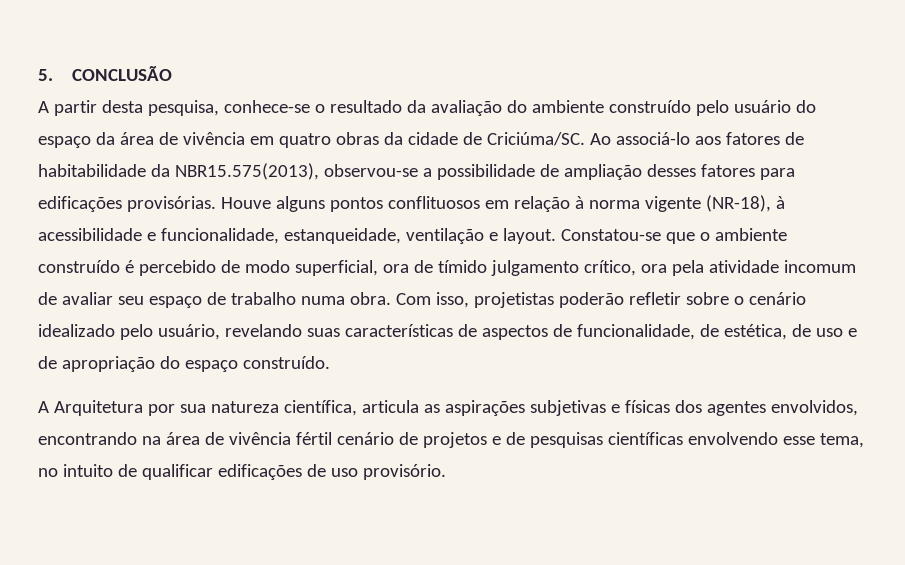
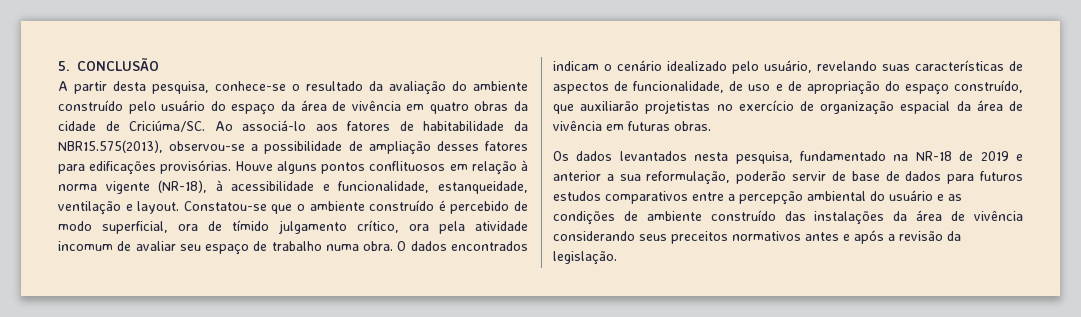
- Com isso, projetistas poderão refletir sobre o cenário idealizado pelo usuário, revelando suas características de aspectos de funcionalidade, de estética, de uso e de apropriação do espaço construído.
- A Arquitetura por sua natureza científica, articula as aspirações subjetivas e físicas dos agentes envolvidos, encontrando na área de vivência fértil cenário de projetos e de pesquisas científicas envolvendo esse tema, no intuito de qualificar edificações de uso provisório.
+ O dados encontrados indicam o cenário idealizado pelo usuário, revelando suas características de aspectos de funcionalidade, de uso e de apropriação do espaço construído, que auxiliarão projetistas no exercício de organização espacial da área de vivência em futuras obras.
+ Os dados levantados nesta pesquisa, fundamentado na NR-18 de 2019 e anterior a sua reformulação, poderão servir de base de dados para futuros estudos comparativos entre a percepção ambiental do usuário e as condições de ambiente construído das instalações da área de vivência considerando seus preceitos normativos antes e após a revisão da legislação.

